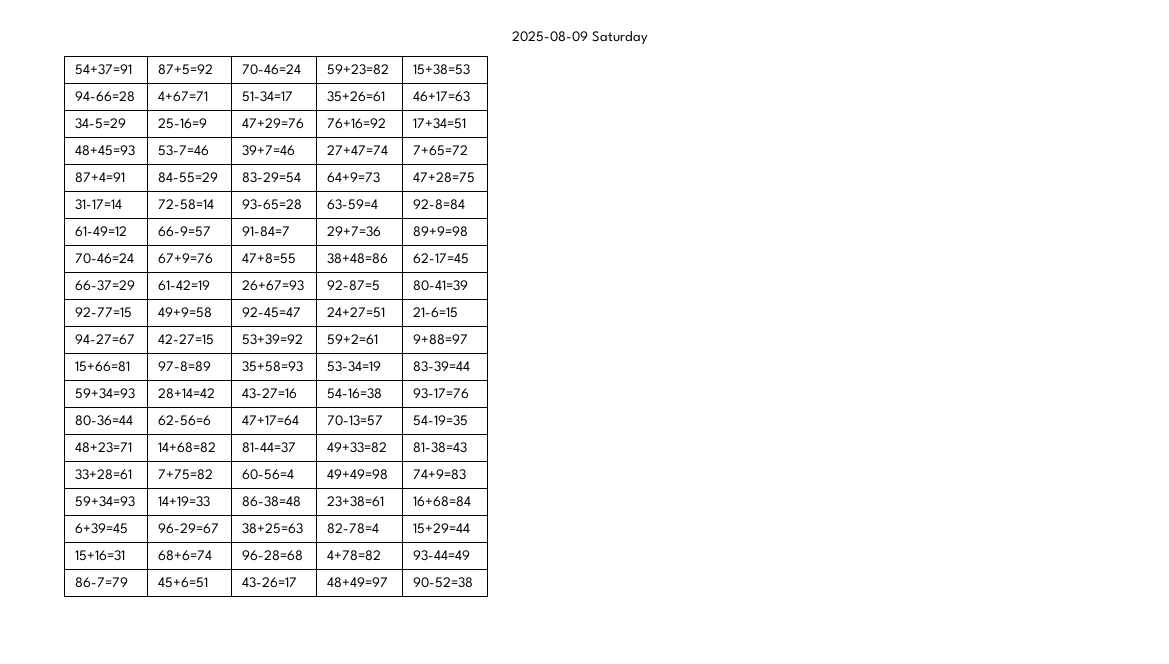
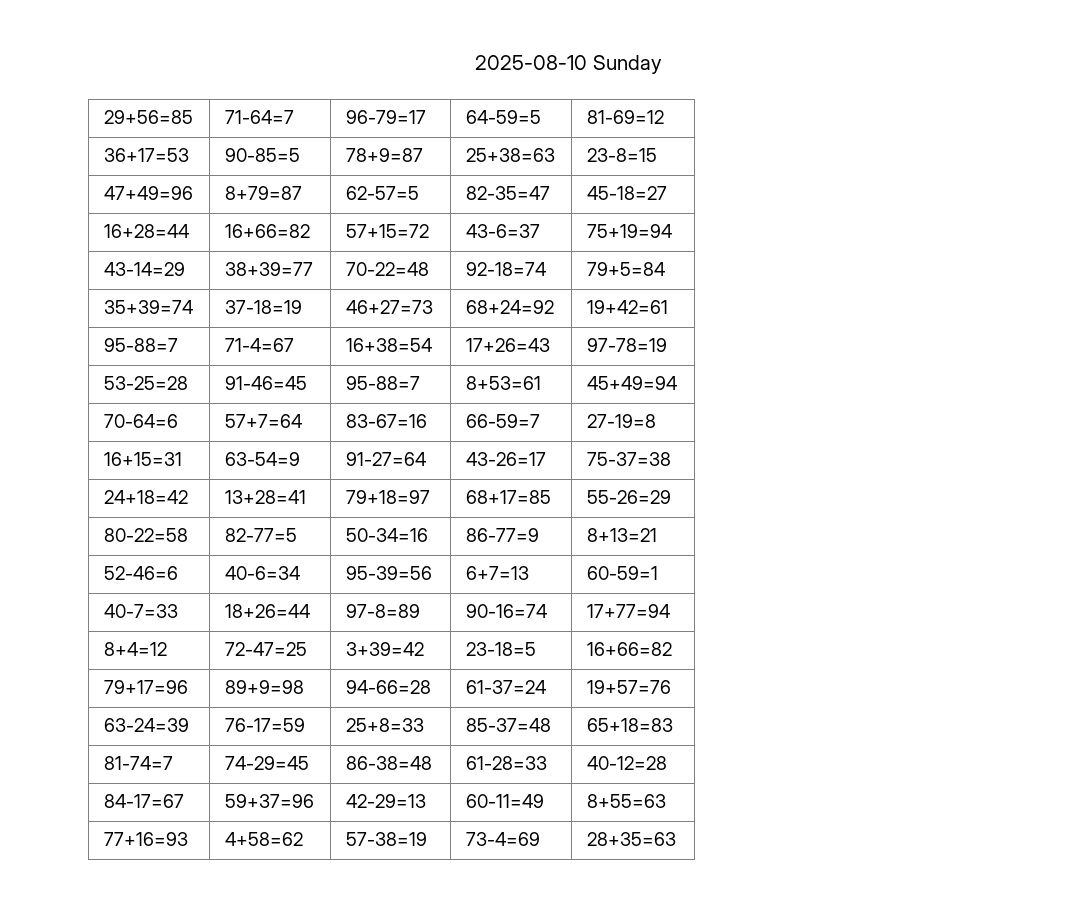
- 2025-08-09 Saturday
- 54+37=91 | 87+5=92 | 70-46=24 | 59+23=82 | 15+38=53
- 94-66=28 | 4+67=71 | 51-34=17 | 35+26=61 | 46+17=63
- 34-5=29 | 25-16=9 | 47+29=76 | 76+16=92 | 17+34=51
- 48+45=93 | 53-7=46 | 39+7=46 | 27+47=74 | 7+65=72
- 87+4=91 | 84-55=29 | 83-29=54 | 64+9=73 | 47+28=75
- 31-17=14 | 72-58=14 | 93-65=28 | 63-59=4 | 92-8=84
- 61-49=12 | 66-9=57 | 91-84=7 | 29+7=36 | 89+9=98
- 70-46=24 | 67+9=76 | 47+8=55 | 38+48=86 | 62-17=45
- 66-37=29 | 61-42=19 | 26+67=93 | 92-87=5 | 80-41=39
- 92-77=15 | 49+9=58 | 92-45=47 | 24+27=51 | 21-6=15
- 94-27=67 | 42-27=15 | 53+39=92 | 59+2=61 | 9+88=97
- 15+66=81 | 97-8=89 | 35+58=93 | 53-34=19 | 83-39=44
- 59+34=93 | 28+14=42 | 43-27=16 | 54-16=38 | 93-17=76
- 80-36=44 | 62-56=6 | 47+17=64 | 70-13=57 | 54-19=35
- 48+23=71 | 14+68=82 | 81-44=37 | 49+33=82 | 81-38=43
- 33+28=61 | 7+75=82 | 60-56=4 | 49+49=98 | 74+9=83
- 59+34=93 | 14+19=33 | 86-38=48 | 23+38=61 | 16+68=84
- 6+39=45 | 96-29=67 | 38+25=63 | 82-78=4 | 15+29=44
- 15+16=31 | 68+6=74 | 96-28=68 | 4+78=82 | 93-44=49
- 86-7=79 | 45+6=51 | 43-26=17 | 48+49=97 | 90-52=38
+ 2025-08-10 Sunday
+ 29+56=85 | 71-64=7 | 96-79=17 | 64-59=5 | 81-69=12
+ 36+17=53 | 90-85=5 | 78+9=87 | 25+38=63 | 23-8=15
+ 47+49=96 | 8+79=87 | 62-57=5 | 82-35=47 | 45-18=27
+ 16+28=44 | 16+66=82 | 57+15=72 | 43-6=37 | 75+19=94
+ 43-14=29 | 38+39=77 | 70-22=48 | 92-18=74 | 79+5=84
+ 35+39=74 | 37-18=19 | 46+27=73 | 68+24=92 | 19+42=61
+ 95-88=7 | 71-4=67 | 16+38=54 | 17+26=43 | 97-78=19
+ 53-25=28 | 91-46=45 | 95-88=7 | 8+53=61 | 45+49=94
+ 70-64=6 | 57+7=64 | 83-67=16 | 66-59=7 | 27-19=8
+ 16+15=31 | 63-54=9 | 91-27=64 | 43-26=17 | 75-37=38
+ 24+18=42 | 13+28=41 | 79+18=97 | 68+17=85 | 55-26=29
+ 80-22=58 | 82-77=5 | 50-34=16 | 86-77=9 | 8+13=21
+ 52-46=6 | 40-6=34 | 95-39=56 | 6+7=13 | 60-59=1
+ 40-7=33 | 18+26=44 | 97-8=89 | 90-16=74 | 17+77=94
+ 8+4=12 | 72-47=25 | 3+39=42 | 23-18=5 | 16+66=82
+ 79+17=96 | 89+9=98 | 94-66=28 | 61-37=24 | 19+57=76
+ 63-24=39 | 76-17=59 | 25+8=33 | 85-37=48 | 65+18=83
+ 81-74=7 | 74-29=45 | 86-38=48 | 61-28=33 | 40-12=28
+ 84-17=67 | 59+37=96 | 42-29=13 | 60-11=49 | 8+55=63
+ 77+16=93 | 4+58=62 | 57-38=19 | 73-4=69 | 28+35=63

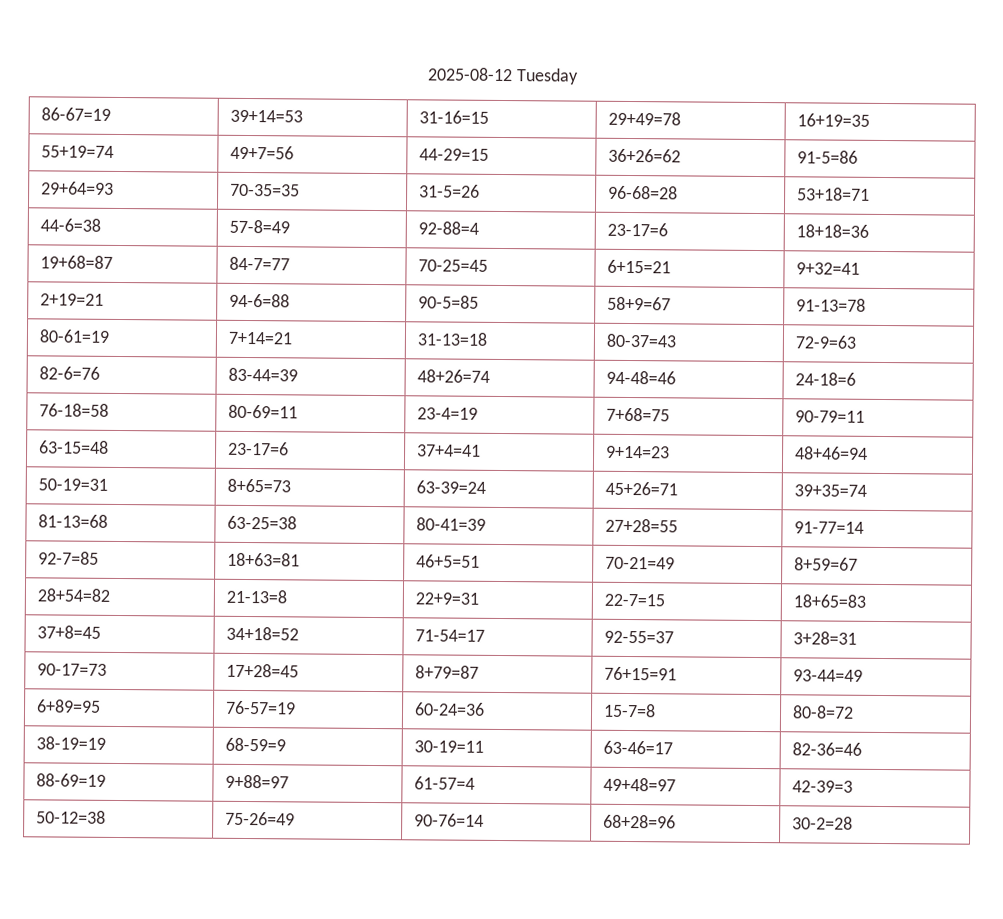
- 2025-08-10 Sunday
- 29+56=85 | 71-64=7 | 96-79=17 | 64-59=5 | 81-69=12
- 36+17=53 | 90-85=5 | 78+9=87 | 25+38=63 | 23-8=15
- 47+49=96 | 8+79=87 | 62-57=5 | 82-35=47 | 45-18=27
- 16+28=44 | 16+66=82 | 57+15=72 | 43-6=37 | 75+19=94
- 43-14=29 | 38+39=77 | 70-22=48 | 92-18=74 | 79+5=84
- 35+39=74 | 37-18=19 | 46+27=73 | 68+24=92 | 19+42=61
- 95-88=7 | 71-4=67 | 16+38=54 | 17+26=43 | 97-78=19
- 53-25=28 | 91-46=45 | 95-88=7 | 8+53=61 | 45+49=94
- 70-64=6 | 57+7=64 | 83-67=16 | 66-59=7 | 27-19=8
- 16+15=31 | 63-54=9 | 91-27=64 | 43-26=17 | 75-37=38
- 24+18=42 | 13+28=41 | 79+18=97 | 68+17=85 | 55-26=29
- 80-22=58 | 82-77=5 | 50-34=16 | 86-77=9 | 8+13=21
- 52-46=6 | 40-6=34 | 95-39=56 | 6+7=13 | 60-59=1
- 40-7=33 | 18+26=44 | 97-8=89 | 90-16=74 | 17+77=94
- 8+4=12 | 72-47=25 | 3+39=42 | 23-18=5 | 16+66=82
- 79+17=96 | 89+9=98 | 94-66=28 | 61-37=24 | 19+57=76
- 63-24=39 | 76-17=59 | 25+8=33 | 85-37=48 | 65+18=83
- 81-74=7 | 74-29=45 | 86-38=48 | 61-28=33 | 40-12=28
- 84-17=67 | 59+37=96 | 42-29=13 | 60-11=49 | 8+55=63
- 77+16=93 | 4+58=62 | 57-38=19 | 73-4=69 | 28+35=63
+ 2025-08-12 Tuesday
+ 86-67=19 | 39+14=53 | 31-16=15 | 29+49=78 | 16+19=35
+ 55+19=74 | 49+7=56 | 44-29=15 | 36+26=62 | 91-5=86
+ 29+64=93 | 70-35=35 | 31-5=26 | 96-68=28 | 53+18=71
+ 44-6=38 | 57-8=49 | 92-88=4 | 23-17=6 | 18+18=36
+ 19+68=87 | 84-7=77 | 70-25=45 | 6+15=21 | 9+32=41
+ 2+19=21 | 94-6=88 | 90-5=85 | 58+9=67 | 91-13=78
+ 80-61=19 | 7+14=21 | 31-13=18 | 80-37=43 | 72-9=63
+ 82-6=76 | 83-44=39 | 48+26=74 | 94-48=46 | 24-18=6
+ 76-18=58 | 80-69=11 | 23-4=19 | 7+68=75 | 90-79=11
+ 63-15=48 | 23-17=6 | 37+4=41 | 9+14=23 | 48+46=94
+ 50-19=31 | 8+65=73 | 63-39=24 | 45+26=71 | 39+35=74
+ 81-13=68 | 63-25=38 | 80-41=39 | 27+28=55 | 91-77=14
+ 92-7=85 | 18+63=81 | 46+5=51 | 70-21=49 | 8+59=67
+ 28+54=82 | 21-13=8 | 22+9=31 | 22-7=15 | 18+65=83
+ 37+8=45 | 34+18=52 | 71-54=17 | 92-55=37 | 3+28=31
+ 90-17=73 | 17+28=45 | 8+79=87 | 76+15=91 | 93-44=49
+ 6+89=95 | 76-57=19 | 60-24=36 | 15-7=8 | 80-8=72
+ 38-19=19 | 68-59=9 | 30-19=11 | 63-46=17 | 82-36=46
+ 88-69=19 | 9+88=97 | 61-57=4 | 49+48=97 | 42-39=3
+ 50-12=38 | 75-26=49 | 90-76=14 | 68+28=96 | 30-2=28

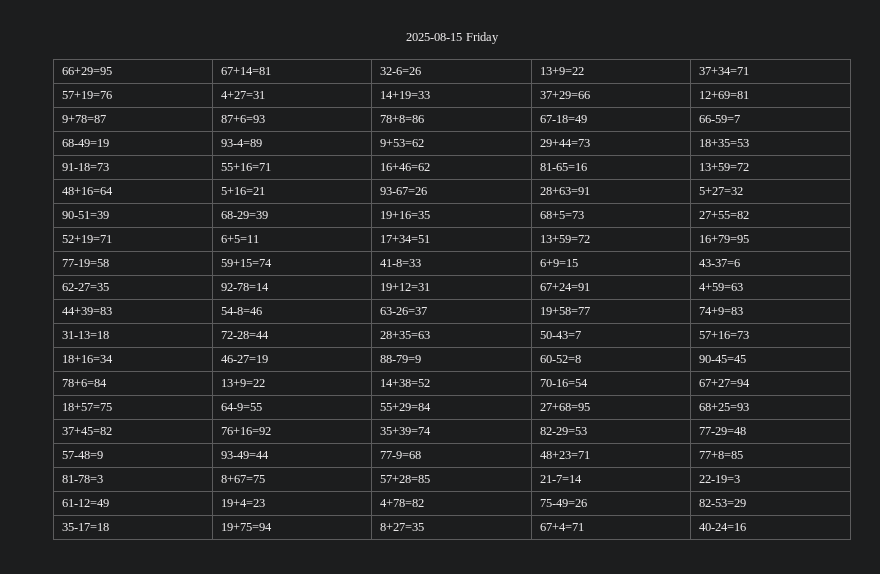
- 2025-08-12 Tuesday
- 86-67=19 | 39+14=53 | 31-16=15 | 29+49=78 | 16+19=35
- 55+19=74 | 49+7=56 | 44-29=15 | 36+26=62 | 91-5=86
- 29+64=93 | 70-35=35 | 31-5=26 | 96-68=28 | 53+18=71
- 44-6=38 | 57-8=49 | 92-88=4 | 23-17=6 | 18+18=36
- 19+68=87 | 84-7=77 | 70-25=45 | 6+15=21 | 9+32=41
- 2+19=21 | 94-6=88 | 90-5=85 | 58+9=67 | 91-13=78
- 80-61=19 | 7+14=21 | 31-13=18 | 80-37=43 | 72-9=63
- 82-6=76 | 83-44=39 | 48+26=74 | 94-48=46 | 24-18=6
- 76-18=58 | 80-69=11 | 23-4=19 | 7+68=75 | 90-79=11
- 63-15=48 | 23-17=6 | 37+4=41 | 9+14=23 | 48+46=94
- 50-19=31 | 8+65=73 | 63-39=24 | 45+26=71 | 39+35=74
- 81-13=68 | 63-25=38 | 80-41=39 | 27+28=55 | 91-77=14
- 92-7=85 | 18+63=81 | 46+5=51 | 70-21=49 | 8+59=67
- 28+54=82 | 21-13=8 | 22+9=31 | 22-7=15 | 18+65=83
- 37+8=45 | 34+18=52 | 71-54=17 | 92-55=37 | 3+28=31
- 90-17=73 | 17+28=45 | 8+79=87 | 76+15=91 | 93-44=49
- 6+89=95 | 76-57=19 | 60-24=36 | 15-7=8 | 80-8=72
- 38-19=19 | 68-59=9 | 30-19=11 | 63-46=17 | 82-36=46
- 88-69=19 | 9+88=97 | 61-57=4 | 49+48=97 | 42-39=3
- 50-12=38 | 75-26=49 | 90-76=14 | 68+28=96 | 30-2=28
+ 2025-08-15 Friday
+ 66+29=95 | 67+14=81 | 32-6=26 | 13+9=22 | 37+34=71
+ 57+19=76 | 4+27=31 | 14+19=33 | 37+29=66 | 12+69=81
+ 9+78=87 | 87+6=93 | 78+8=86 | 67-18=49 | 66-59=7
+ 68-49=19 | 93-4=89 | 9+53=62 | 29+44=73 | 18+35=53
+ 91-18=73 | 55+16=71 | 16+46=62 | 81-65=16 | 13+59=72
+ 48+16=64 | 5+16=21 | 93-67=26 | 28+63=91 | 5+27=32
+ 90-51=39 | 68-29=39 | 19+16=35 | 68+5=73 | 27+55=82
+ 52+19=71 | 6+5=11 | 17+34=51 | 13+59=72 | 16+79=95
+ 77-19=58 | 59+15=74 | 41-8=33 | 6+9=15 | 43-37=6
+ 62-27=35 | 92-78=14 | 19+12=31 | 67+24=91 | 4+59=63
+ 44+39=83 | 54-8=46 | 63-26=37 | 19+58=77 | 74+9=83
+ 31-13=18 | 72-28=44 | 28+35=63 | 50-43=7 | 57+16=73
+ 18+16=34 | 46-27=19 | 88-79=9 | 60-52=8 | 90-45=45
+ 78+6=84 | 13+9=22 | 14+38=52 | 70-16=54 | 67+27=94
+ 18+57=75 | 64-9=55 | 55+29=84 | 27+68=95 | 68+25=93
+ 37+45=82 | 76+16=92 | 35+39=74 | 82-29=53 | 77-29=48
+ 57-48=9 | 93-49=44 | 77-9=68 | 48+23=71 | 77+8=85
+ 81-78=3 | 8+67=75 | 57+28=85 | 21-7=14 | 22-19=3
+ 61-12=49 | 19+4=23 | 4+78=82 | 75-49=26 | 82-53=29
+ 35-17=18 | 19+75=94 | 8+27=35 | 67+4=71 | 40-24=16

